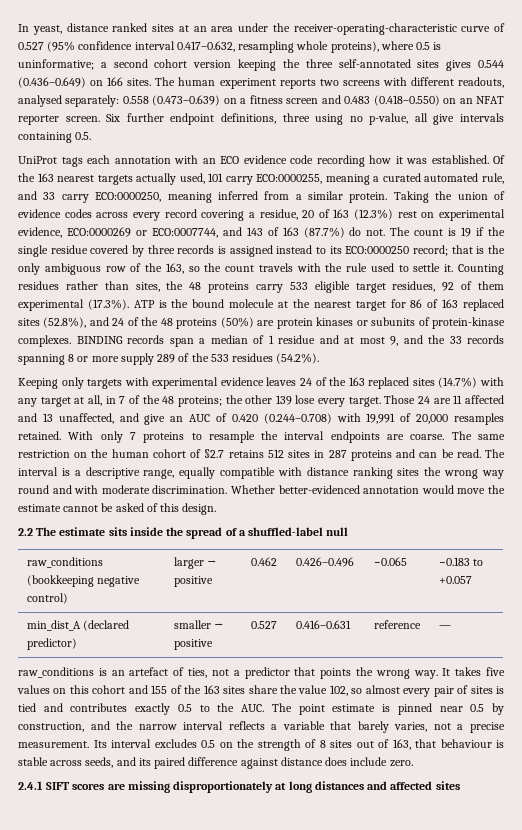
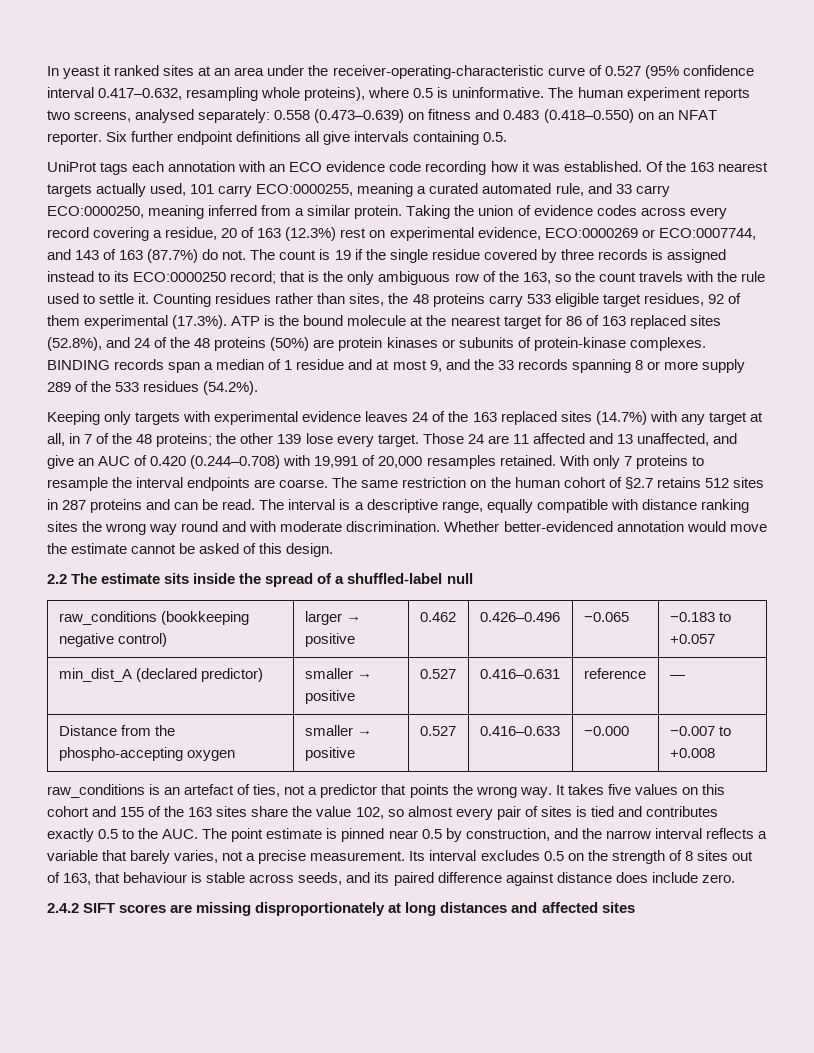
- In yeast, distance ranked sites at an area under the receiver-operating-characteristic curve of 0.527 (95% confidence interval 0.417–0.632, resampling whole proteins), where 0.5 is uninformative; a second cohort version keeping the three self-annotated sites gives 0.544 (0.436–0.649) on 166 sites.
+ In yeast it ranked sites at an area under the receiver-operating-characteristic curve of 0.527 (95% confidence interval 0.417–0.632, resampling whole proteins), where 0.5 is uninformative.
- The human experiment reports two screens with different readouts, analysed separately: 0.558 (0.473–0.639) on a fitness screen and 0.483 (0.418–0.550) on an NFAT reporter screen.
+ The human experiment reports two screens, analysed separately: 0.558 (0.473–0.639) on fitness and 0.483 (0.418–0.550) on an NFAT reporter.
- Six further endpoint definitions, three using no p-value, all give intervals containing 0.5.
+ Six further endpoint definitions all give intervals containing 0.5.
+ Distance from the phospho-accepting oxygen | smaller → positive | 0.527 | 0.416–0.633 | −0.000 | −0.007 to +0.008
- 2.4.1 SIFT scores are missing disproportionately at long distances and affected sites
+ 2.4.2 SIFT scores are missing disproportionately at long distances and affected sites

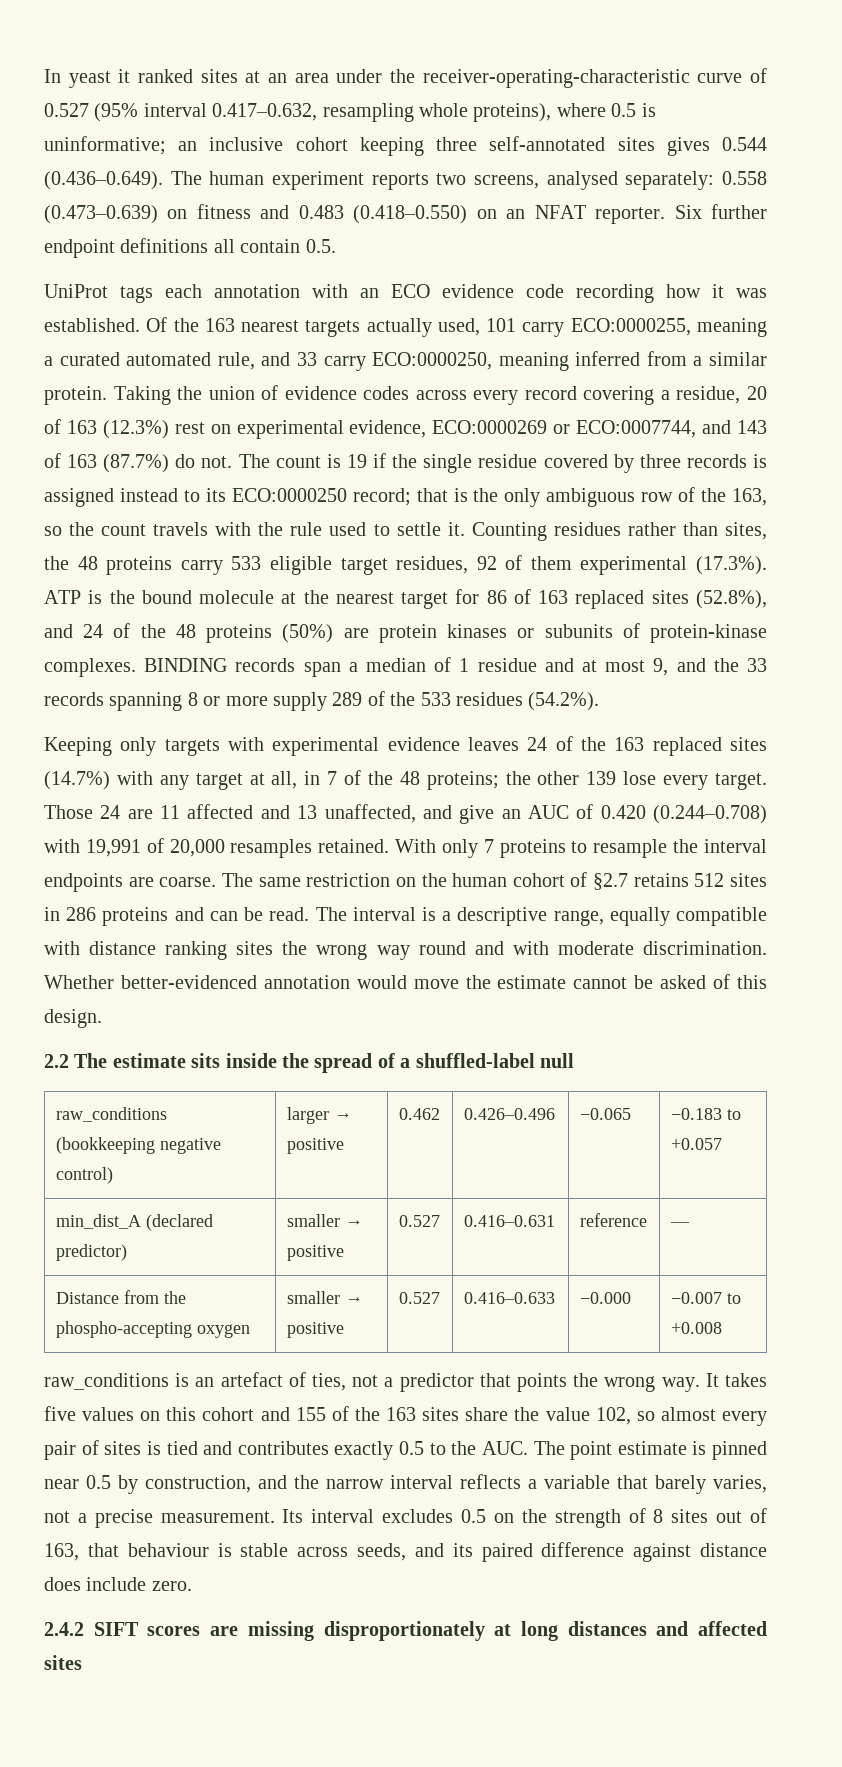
- In yeast it ranked sites at an area under the receiver-operating-characteristic curve of 0.527 (95% confidence interval 0.417–0.632, resampling whole proteins), where 0.5 is uninformative. The human experiment reports two screens, analysed separately: 0.558 (0.473–0.639) on fitness and 0.483 (0.418–0.550) on an NFAT reporter.
+ In yeast it ranked sites at an area under the receiver-operating-characteristic curve of 0.527 (95% interval 0.417–0.632, resampling whole proteins), where 0.5 is uninformative; an inclusive cohort keeping three self-annotated sites gives 0.544 (0.436–0.649). The human experiment reports two screens, analysed separately: 0.558 (0.473–0.639) on fitness and 0.483 (0.418–0.550) on an NFAT reporter.
- Six further endpoint definitions all give intervals containing 0.5.
+ Six further endpoint definitions all contain 0.5.
- The same restriction on the human cohort of §2.7 retains 512 sites in 287 proteins and can be read.
+ The same restriction on the human cohort of §2.7 retains 512 sites in 286 proteins and can be read.

